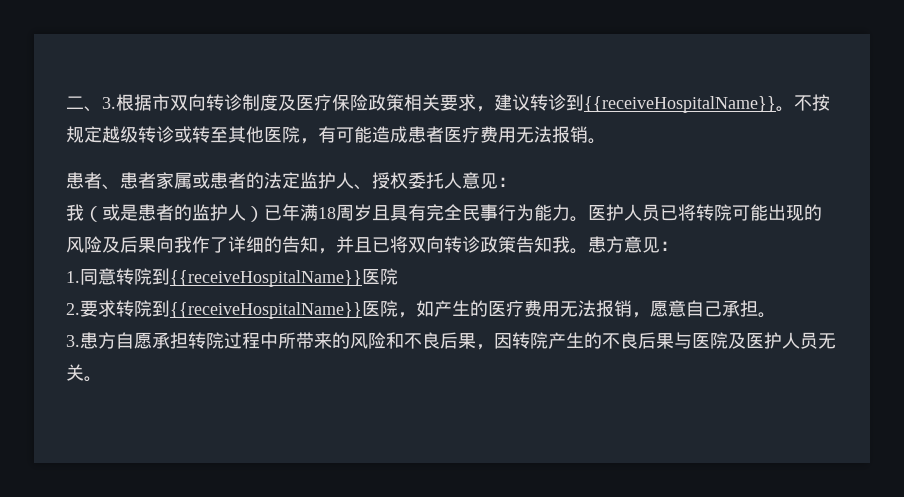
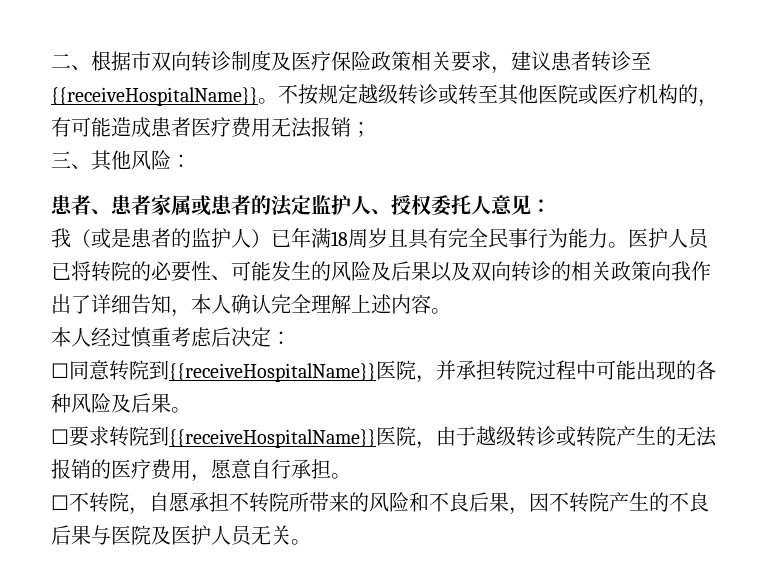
- 二、3.根据市双向转诊制度及医疗保险政策相关要求，建议转诊到{{receiveHospitalName}}。
+ 二、根据市双向转诊制度及医疗保险政策相关要求，建议患者转诊至{{receiveHospitalName}}。
- 不按规定越级转诊或转至其他医院，有可能造成患者医疗费用无法报销。
+ 不按规定越级转诊或转至其他医院或医疗机构的，有可能造成患者医疗费用无法报销；
+ 三、其他风险：
- 医护人员已将转院可能出现的风险及后果向我作了详细的告知，并且已将双向转诊政策告知我。患方意见：
- 1.同意转院到{{receiveHospitalName}}医院
- 2.要求转院到{{receiveHospitalName}}医院，如产生的医疗费用无法报销，愿意自己承担。
+ 医护人员已将转院的必要性、可能发生的风险及后果以及双向转诊的相关政策向我作出了详细告知，本人确认完全理解上述内容。
+ 本人经过慎重考虑后决定：
+ ☐同意转院到{{receiveHospitalName}}医院，并承担转院过程中可能出现的各种风险及后果。
+ ☐要求转院到{{receiveHospitalName}}医院，由于越级转诊或转院产生的无法报销的医疗费用，愿意自行承担。
- 3.患方自愿承担转院过程中所带来的风险和不良后果，因转院产生的不良后果与医院及医护人员无关。
+ ☐不转院，自愿承担不转院所带来的风险和不良后果，因不转院产生的不良后果与医院及医护人员无关。

